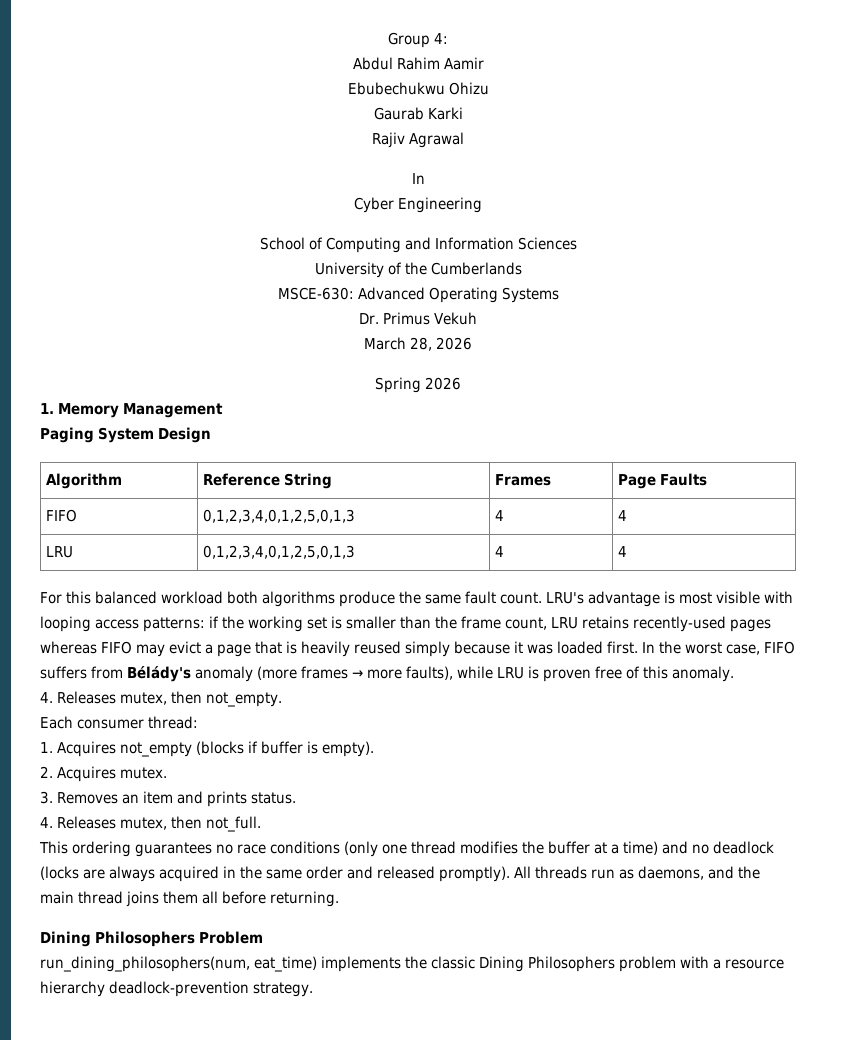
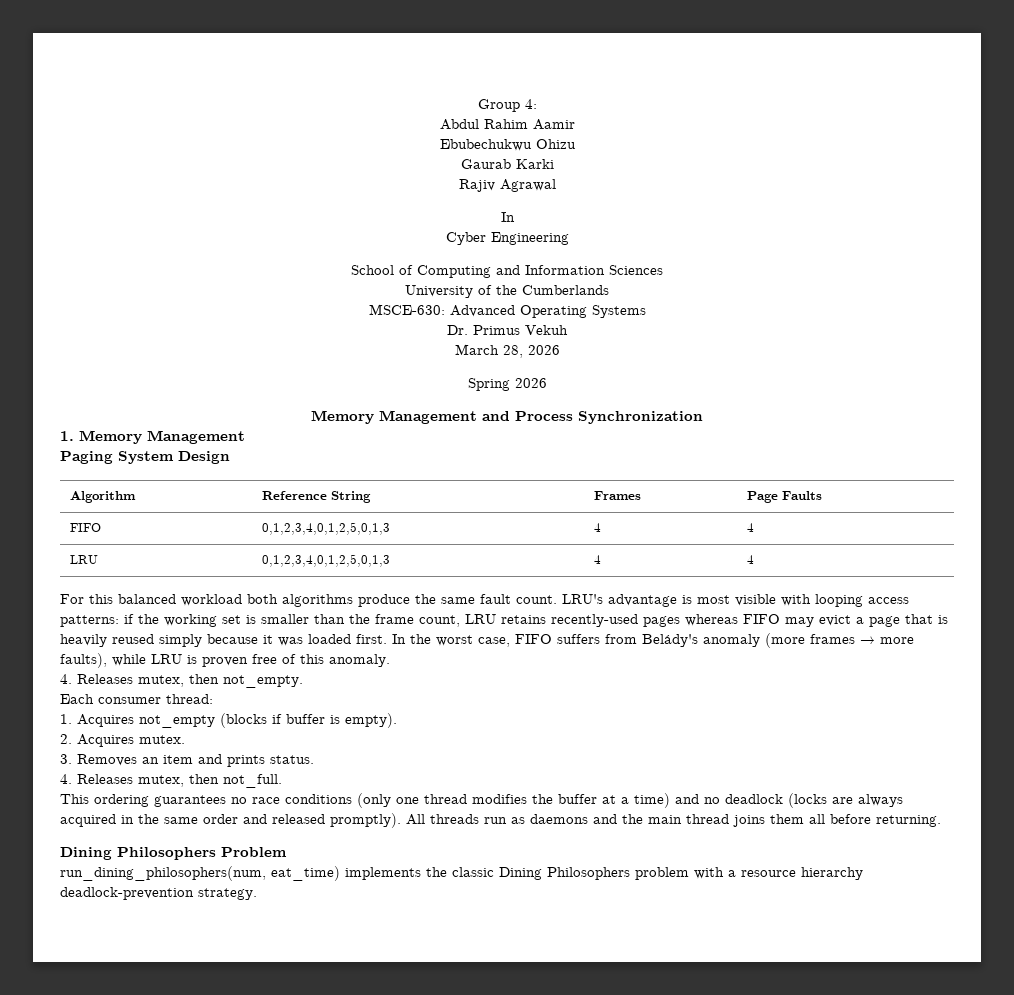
+ Memory Management and Process Synchronization
- In the worst case, FIFO suffers from Bélády's anomaly (more frames → more faults), while LRU is proven free of this anomaly.
+ In the worst case, FIFO suffers from Belády's anomaly (more frames → more faults), while LRU is proven free of this anomaly.
- All threads run as daemons, and the main thread joins them all before returning.
+ All threads run as daemons and the main thread joins them all before returning.

